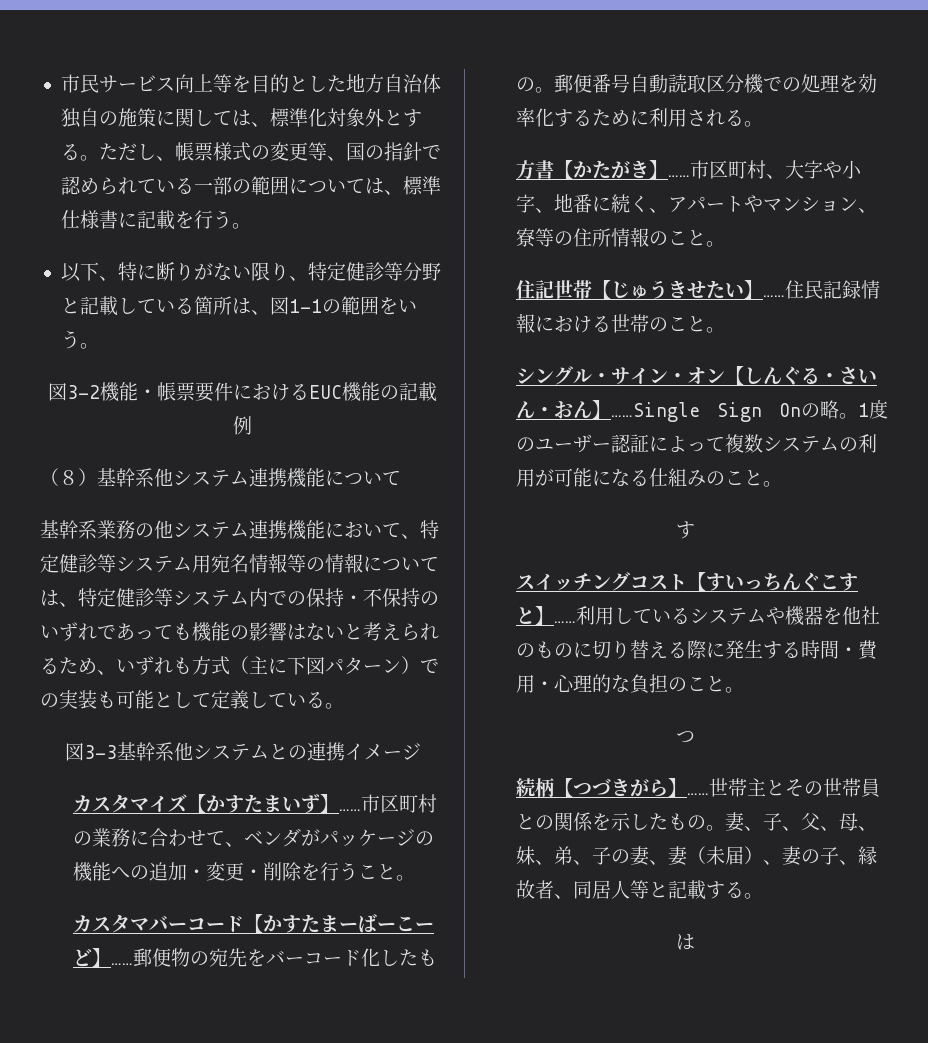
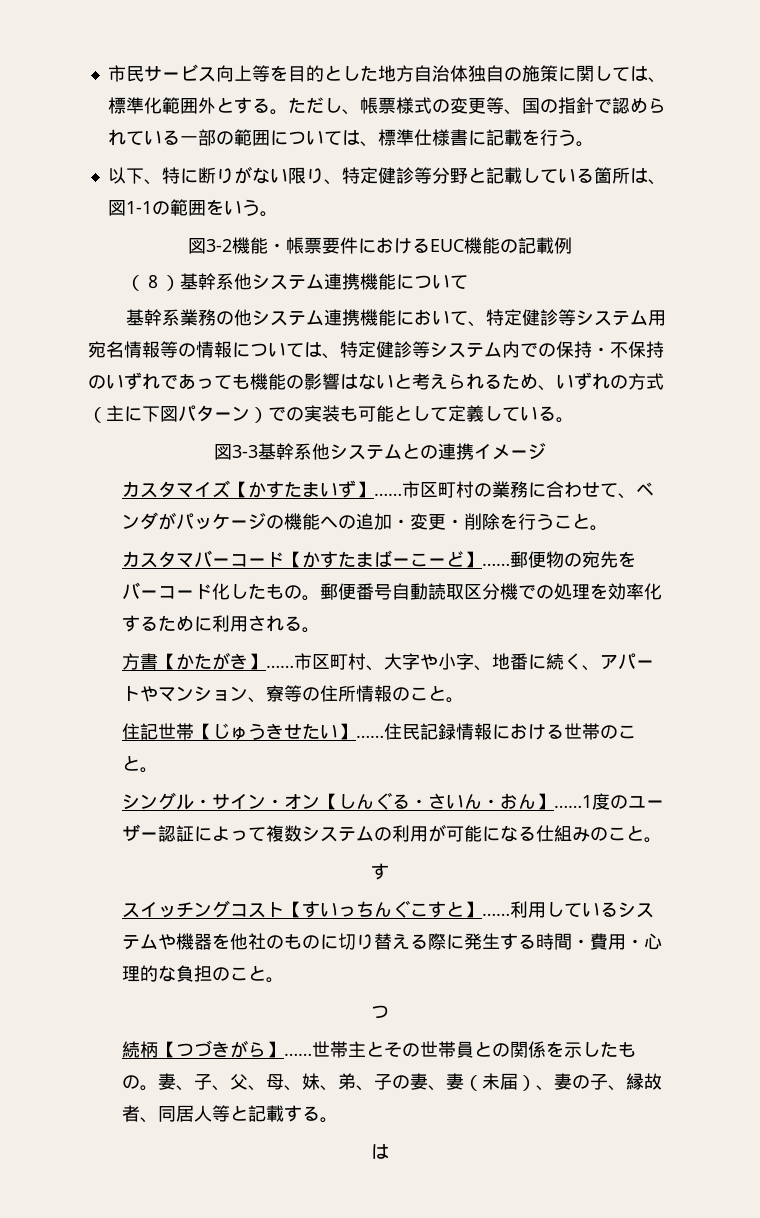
- 市民サービス向上等を目的とした地方自治体独自の施策に関しては、標準化対象外とする。
+ 市民サービス向上等を目的とした地方自治体独自の施策に関しては、標準化範囲外とする。
- 基幹系業務の他システム連携機能において、特定健診等システム用宛名情報等の情報については、特定健診等システム内での保持・不保持のいずれであっても機能の影響はないと考えられるため、いずれも方式（主に下図パターン）での実装も可能として定義している。
+ 基幹系業務の他システム連携機能において、特定健診等システム用宛名情報等の情報については、特定健診等システム内での保持・不保持のいずれであっても機能の影響はないと考えられるため、いずれの方式（主に下図パターン）での実装も可能として定義している。
- カスタマバーコード【かすたまーばーこーど】……
+ カスタマバーコード【かすたまばーこーど】……
- シングル・サイン・オン【しんぐる・さいん・おん】……Single Sign Onの略。1度のユーザー認証によって複数システムの利用が可能になる仕組みのこと。
+ シングル・サイン・オン【しんぐる・さいん・おん】……1度のユーザー認証によって複数システムの利用が可能になる仕組みのこと。

